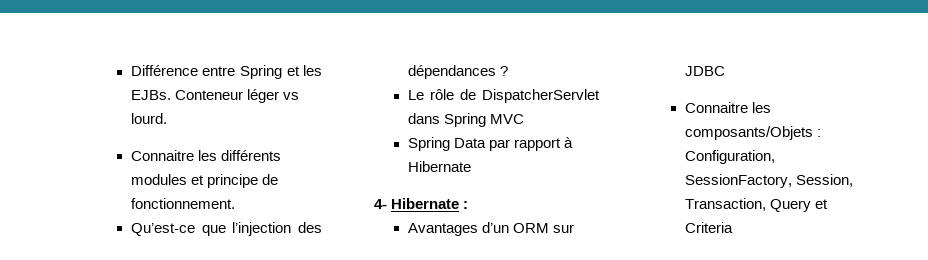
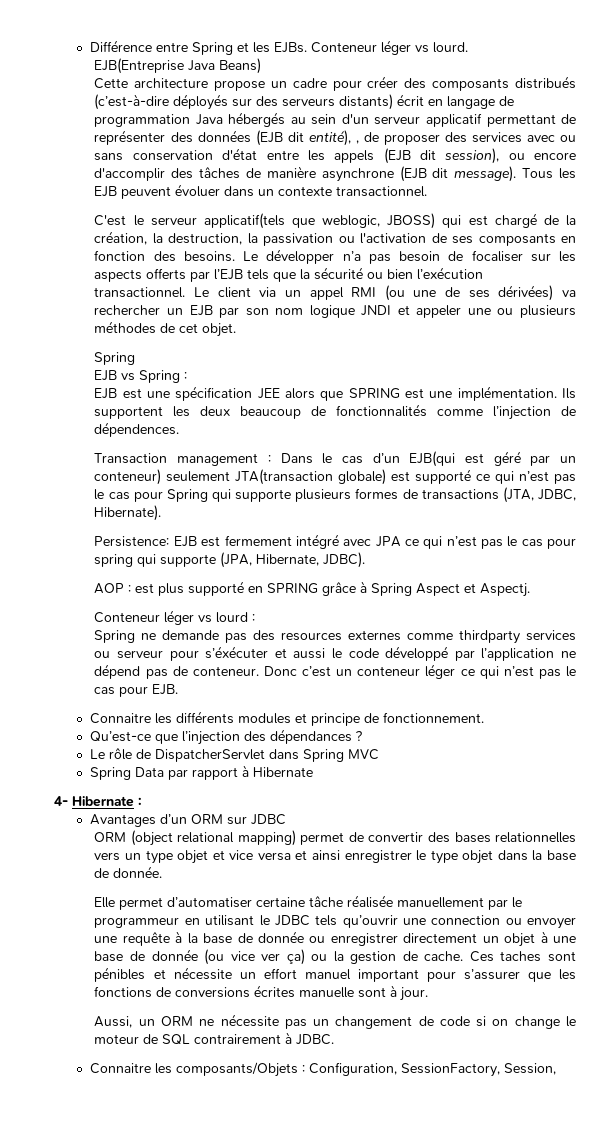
+ EJB(Entreprise Java Beans)
+ Cette architecture propose un cadre pour créer des composants distribués (c’est-à-dire déployés sur des serveurs distants) écrit en langage de programmation Java hébergés au sein d'un serveur applicatif permettant de représenter des données (EJB dit entité), , de proposer des services avec ou sans conservation d'état entre les appels (EJB dit session), ou encore d'accomplir des tâches de manière asynchrone (EJB dit message). Tous les EJB peuvent évoluer dans un contexte transactionnel.
+ C'est le serveur applicatif(tels que weblogic, JBOSS) qui est chargé de la création, la destruction, la passivation ou l'activation de ses composants en fonction des besoins. Le développer n’a pas besoin de focaliser sur les aspects offerts par l’EJB tels que la sécurité ou bien l’exécution transactionnel. Le client via un appel RMI (ou une de ses dérivées) va rechercher un EJB par son nom logique JNDI et appeler une ou plusieurs méthodes de cet objet.
+ Spring
+ EJB vs Spring :
+ EJB est une spécification JEE alors que SPRING est une implémentation. Ils supportent les deux beaucoup de fonctionnalités comme l’injection de dépendences.
+ Transaction management : Dans le cas d’un EJB(qui est géré par un conteneur) seulement JTA(transaction globale) est supporté ce qui n’est pas le cas pour Spring qui supporte plusieurs formes de transactions (JTA, JDBC, Hibernate).
+ Persistence: EJB est fermement intégré avec JPA ce qui n’est pas le cas pour spring qui supporte (JPA, Hibernate, JDBC).
+ AOP : est plus supporté en SPRING grâce à Spring Aspect et Aspectj.
+ Conteneur léger vs lourd :
+ Spring ne demande pas des resources externes comme thirdparty services ou serveur pour s’éxécuter et aussi le code développé par l’application ne dépend pas de conteneur. Donc c’est un conteneur léger ce qui n’est pas le cas pour EJB.
+ ORM (object relational mapping) permet de convertir des bases relationnelles vers un type objet et vice versa et ainsi enregistrer le type objet dans la base de donnée.
+ Elle permet d’automatiser certaine tâche réalisée manuellement par le programmeur en utilisant le JDBC tels qu’ouvrir une connection ou envoyer une requête à la base de donnée ou enregistrer directement un objet à une base de donnée (ou vice ver ça) ou la gestion de cache. Ces taches sont pénibles et nécessite un effort manuel important pour s’assurer que les fonctions de conversions écrites manuelle sont à jour.
+ Aussi, un ORM ne nécessite pas un changement de code si on change le moteur de SQL contrairement à JDBC.
- Connaitre les composants/Objets : Configuration, SessionFactory, Session, Transaction, Query et Criteria
+ Connaitre les composants/Objets : Configuration, SessionFactory, Session,

